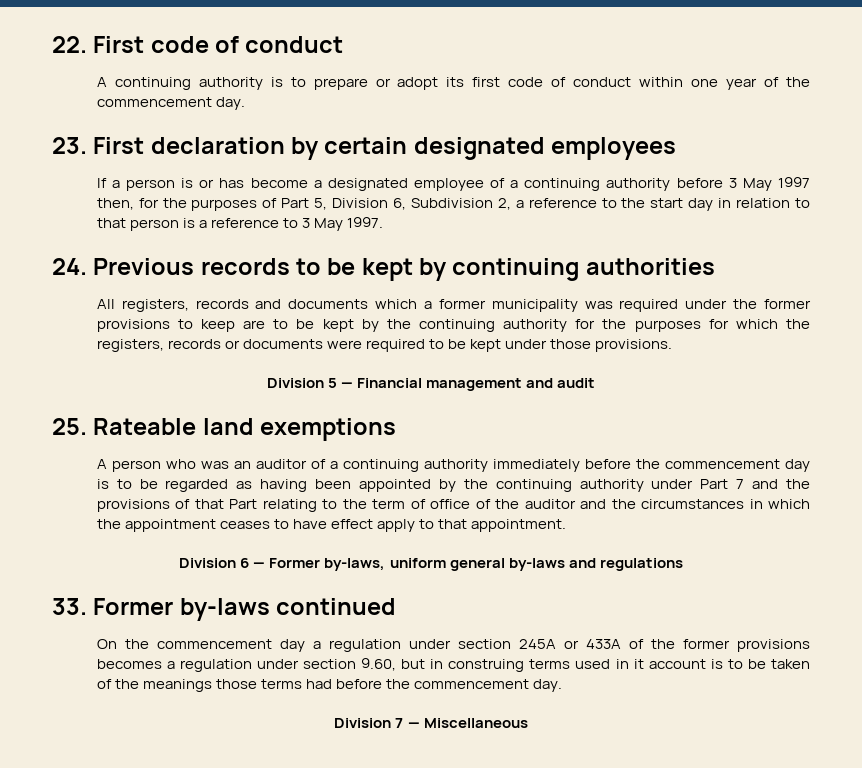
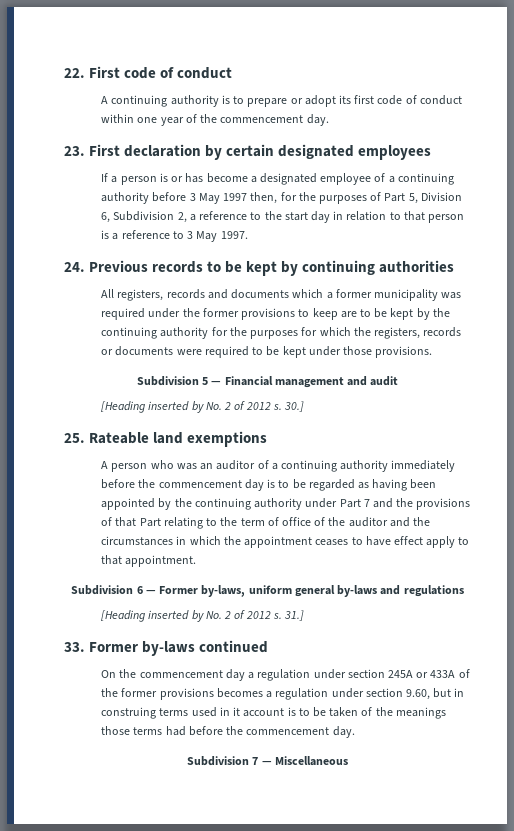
- Division 5 — Financial management and audit
+ Subdivision 5 — Financial management and audit
+ [Heading inserted by No. 2 of 2012 s. 30.]
- Division 6 — Former by-laws, uniform general by-laws and regulations
+ Subdivision 6 — Former by-laws, uniform general by-laws and regulations
+ [Heading inserted by No. 2 of 2012 s. 31.]
- Division 7 — Miscellaneous
+ Subdivision 7 — Miscellaneous

